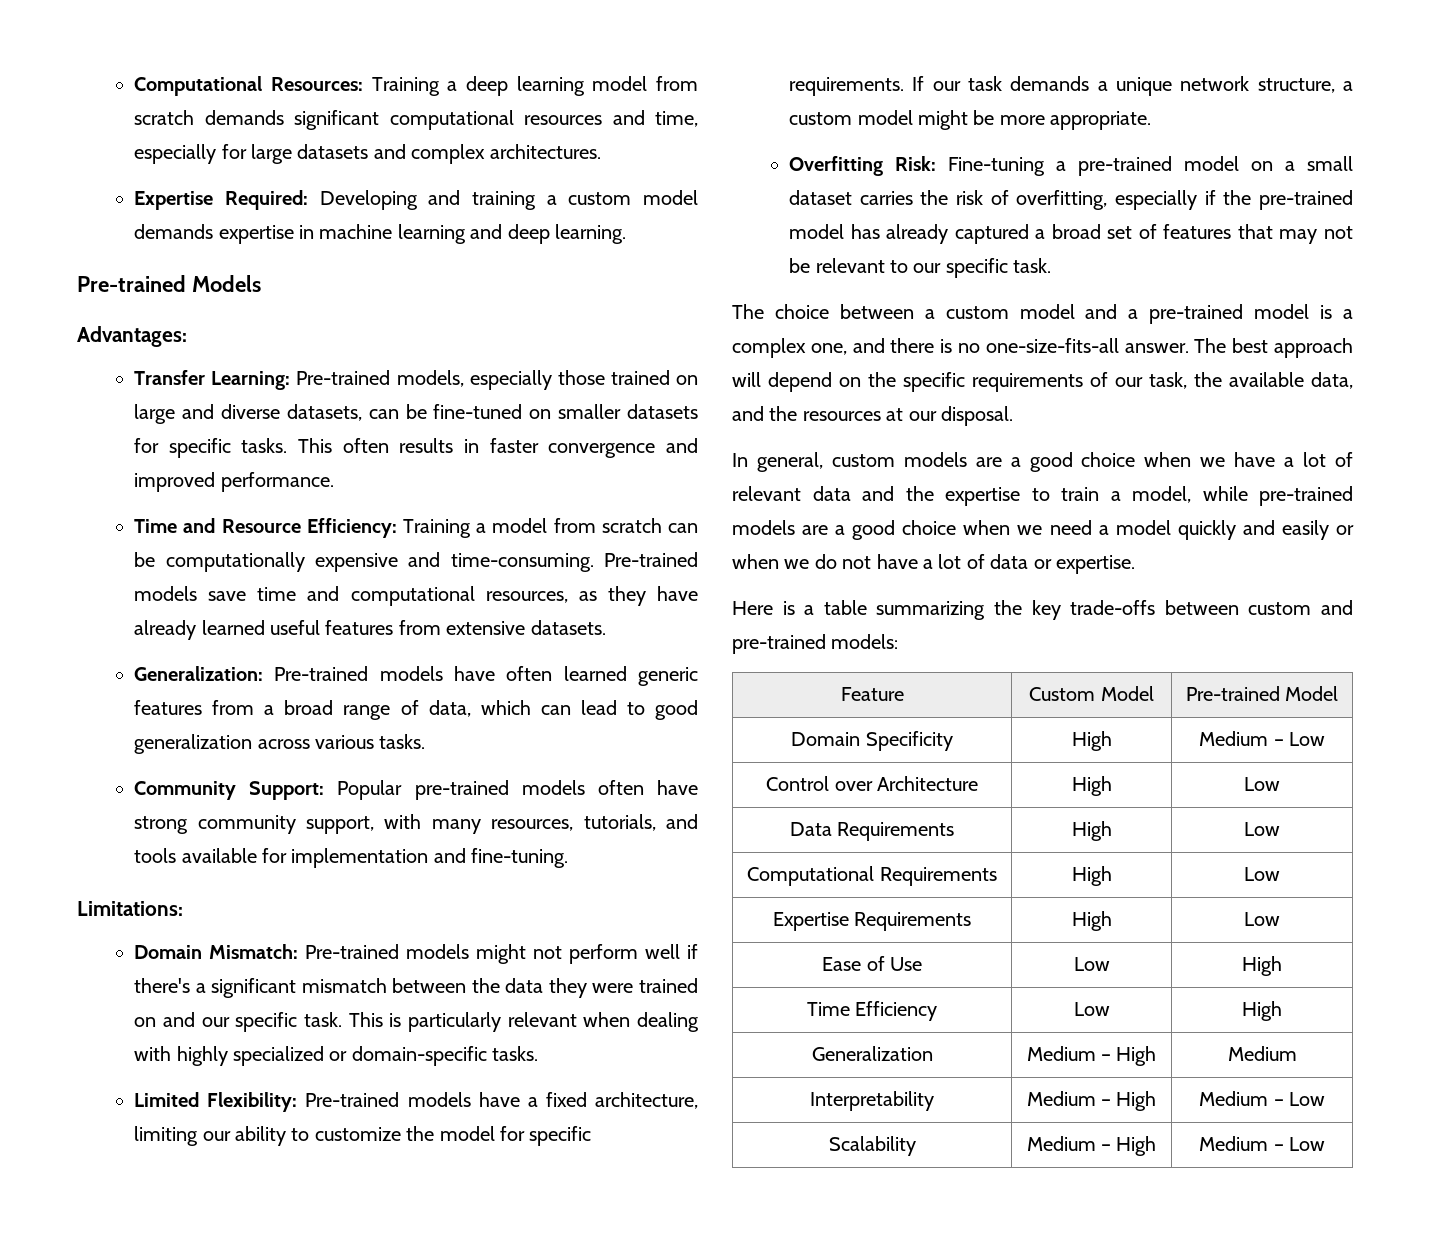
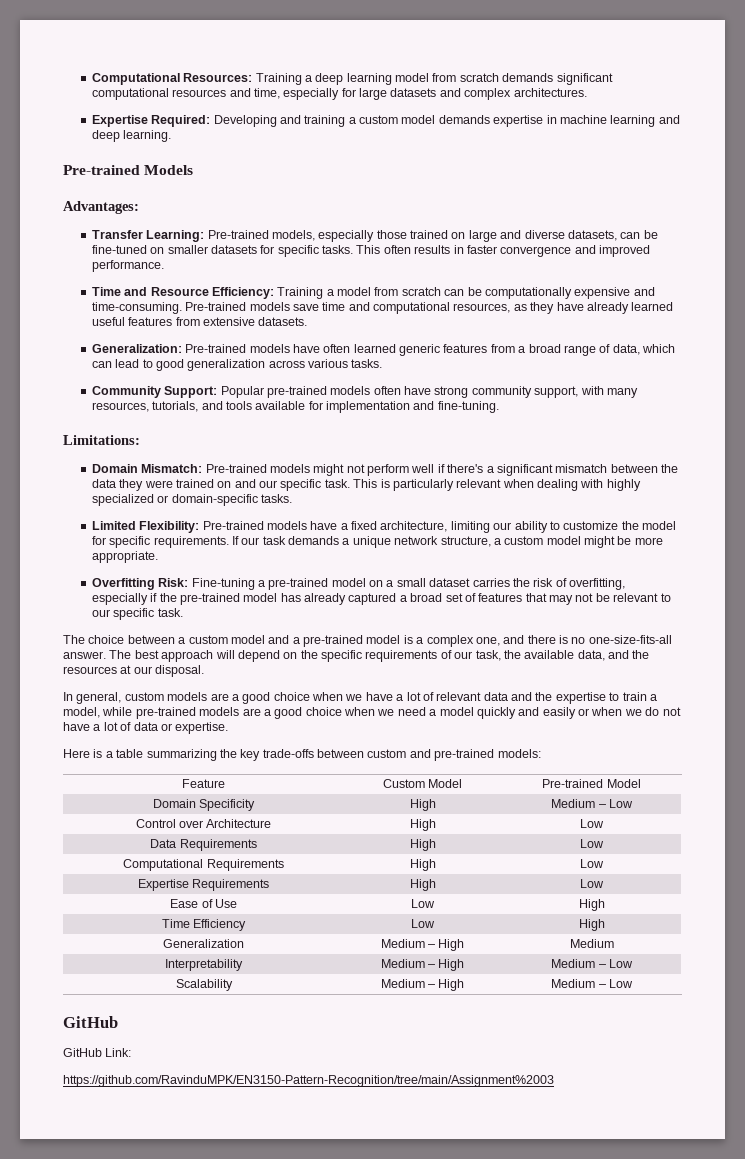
  Scalability | Medium – High | Medium – Low
+ GitHub
+ GitHub Link:
+ https://github.com/RavinduMPK/EN3150-Pattern-Recognition/tree/main/Assignment%2003

